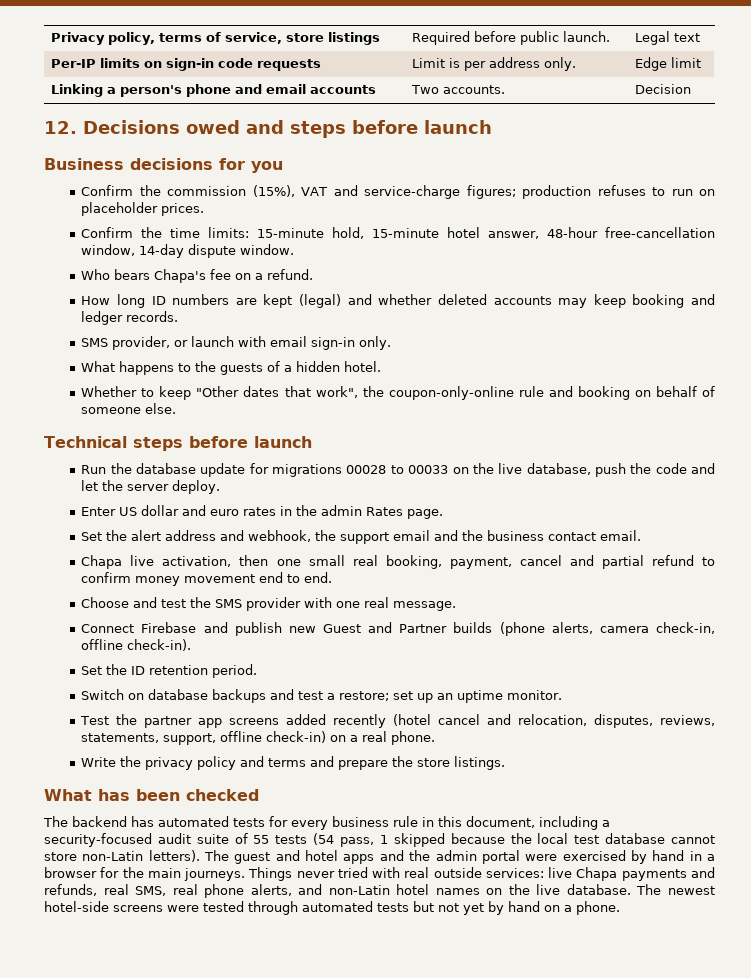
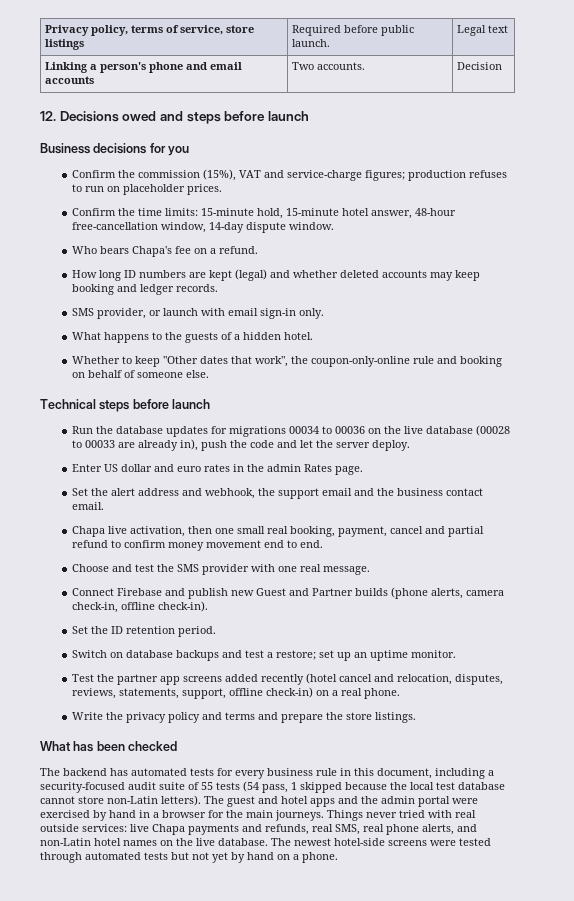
- Per-IP limits on sign-in code requests | Limit is per address only. | Edge limit
- Run the database update for migrations 00028 to 00033 on the live database, push the code and let the server deploy.
+ Run the database updates for migrations 00034 to 00036 on the live database (00028 to 00033 are already in), push the code and let the server deploy.

